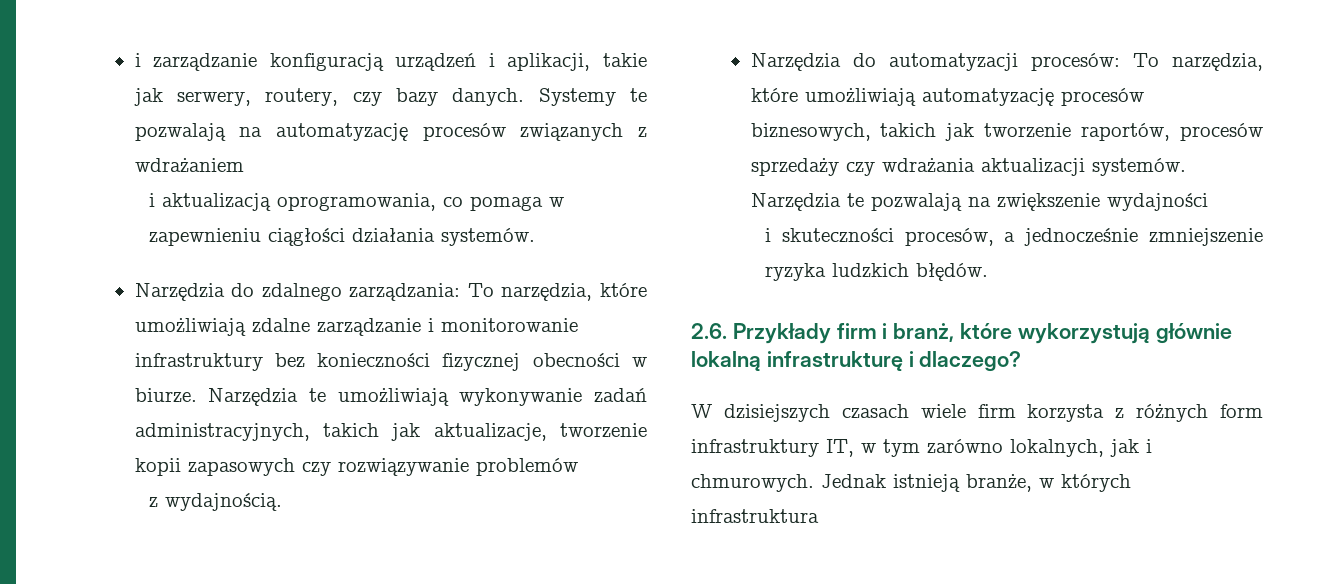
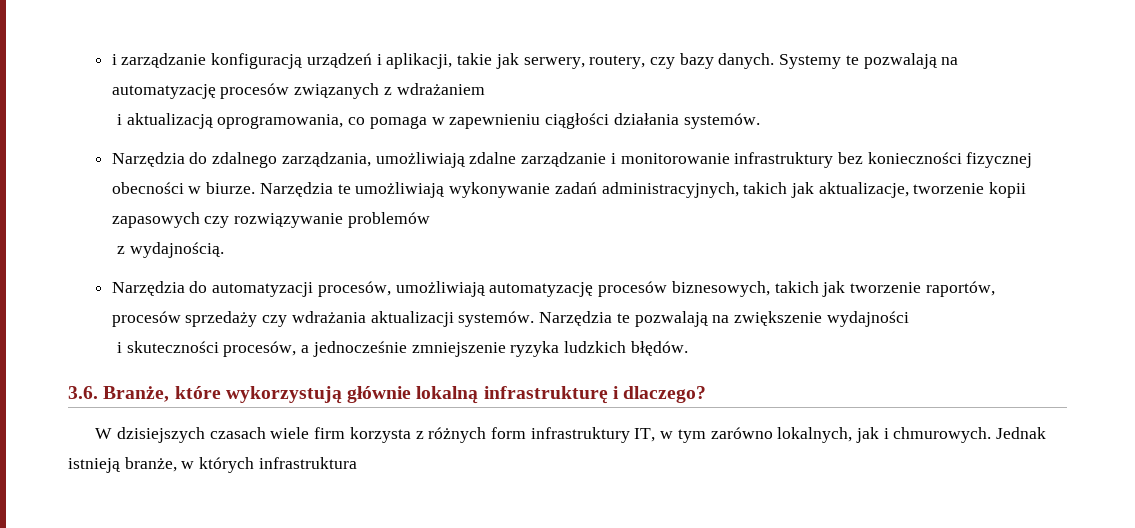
- Narzędzia do zdalnego zarządzania: To narzędzia, które umożliwiają zdalne zarządzanie i monitorowanie infrastruktury bez konieczności fizycznej obecności w biurze.
+ Narzędzia do zdalnego zarządzania, umożliwiają zdalne zarządzanie i monitorowanie infrastruktury bez konieczności fizycznej obecności w biurze.
- Narzędzia do automatyzacji procesów: To narzędzia, które umożliwiają automatyzację procesów biznesowych, takich jak tworzenie raportów, procesów sprzedaży czy wdrażania aktualizacji systemów.
+ Narzędzia do automatyzacji procesów, umożliwiają automatyzację procesów biznesowych, takich jak tworzenie raportów, procesów sprzedaży czy wdrażania aktualizacji systemów.
- 2.6. Przykłady firm i branż, które wykorzystują głównie lokalną infrastrukturę i dlaczego?
+ 3.6. Branże, które wykorzystują głównie lokalną infrastrukturę i dlaczego?

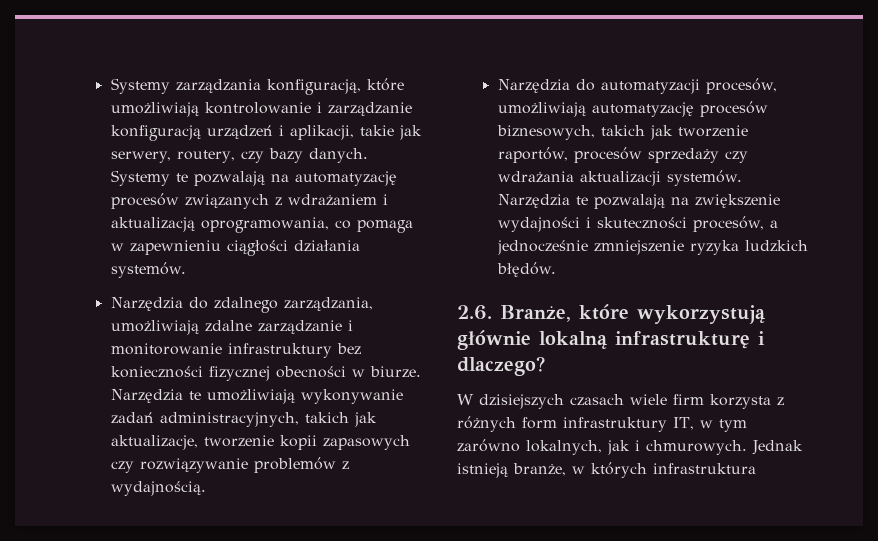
- i zarządzanie konfiguracją urządzeń i aplikacji, takie jak serwery, routery, czy bazy danych.
+ Systemy zarządzania konfiguracją, które umożliwiają kontrolowanie i zarządzanie konfiguracją urządzeń i aplikacji, takie jak serwery, routery, czy bazy danych.
- Systemy te pozwalają na automatyzację procesów związanych z wdrażaniem
- i aktualizacją oprogramowania, co pomaga w zapewnieniu ciągłości działania systemów.
+ Systemy te pozwalają na automatyzację procesów związanych z wdrażaniem i aktualizacją oprogramowania, co pomaga w zapewnieniu ciągłości działania systemów.
- Narzędzia te umożliwiają wykonywanie zadań administracyjnych, takich jak aktualizacje, tworzenie kopii zapasowych czy rozwiązywanie problemów
- z wydajnością.
+ Narzędzia te umożliwiają wykonywanie zadań administracyjnych, takich jak aktualizacje, tworzenie kopii zapasowych czy rozwiązywanie problemów z wydajnością.
- Narzędzia te pozwalają na zwiększenie wydajności
- i skuteczności procesów, a jednocześnie zmniejszenie ryzyka ludzkich błędów.
+ Narzędzia te pozwalają na zwiększenie wydajności i skuteczności procesów, a jednocześnie zmniejszenie ryzyka ludzkich błędów.
- 3.6. Branże, które wykorzystują głównie lokalną infrastrukturę i dlaczego?
+ 2.6. Branże, które wykorzystują głównie lokalną infrastrukturę i dlaczego?

